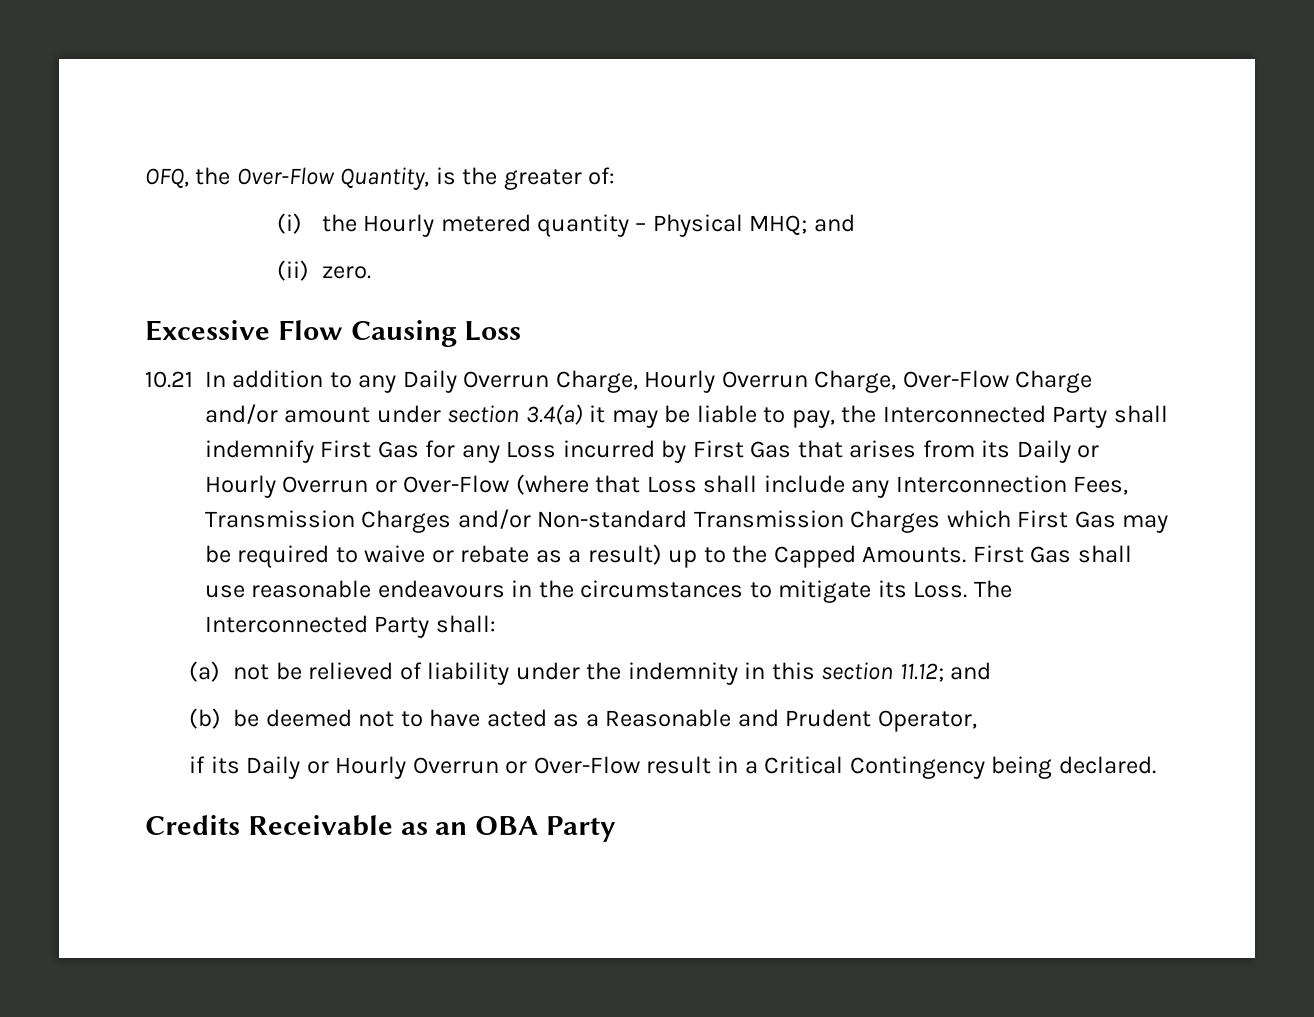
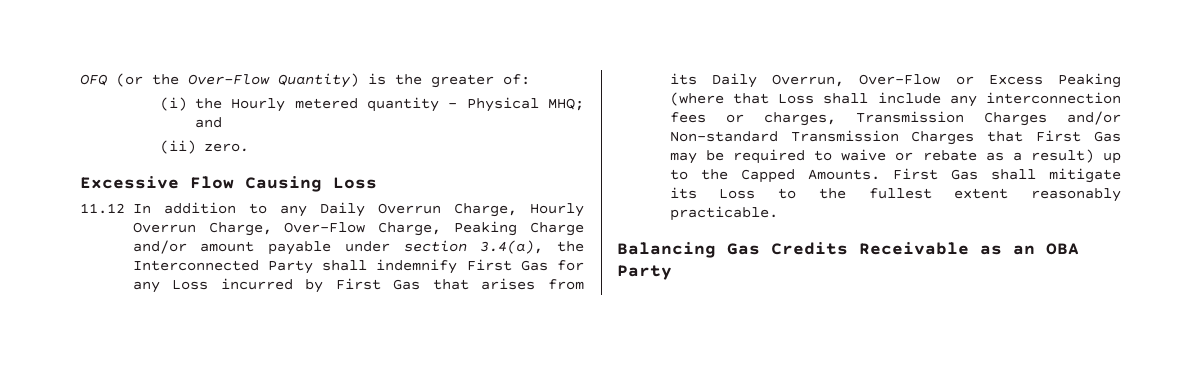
- OFQ, the Over-Flow Quantity, is the greater of:
+ OFQ (or the Over-Flow Quantity) is the greater of:
- 10.21 In addition to any Daily Overrun Charge, Hourly Overrun Charge, Over-Flow Charge and/or amount under section 3.4(a) it may be liable to pay, the Interconnected Party shall indemnify First Gas for any Loss incurred by First Gas that arises from its Daily or Hourly Overrun or Over-Flow (where that Loss shall include any Interconnection Fees, Transmission Charges and/or Non-standard Transmission Charges which First Gas may be required to waive or rebate as a result) up to the Capped Amounts.
+ 11.12 In addition to any Daily Overrun Charge, Hourly Overrun Charge, Over-Flow Charge, Peaking Charge and/or amount payable under section 3.4(a), the Interconnected Party shall indemnify First Gas for any Loss incurred by First Gas that arises from its Daily Overrun, Over-Flow or Excess Peaking (where that Loss shall include any interconnection fees or charges, Transmission Charges and/or Non-standard Transmission Charges that First Gas may be required to waive or rebate as a result) up to the Capped Amounts.
- First Gas shall use reasonable endeavours in the circumstances to mitigate its Loss. The Interconnected Party shall:
- (a) not be relieved of liability under the indemnity in this section 11.12; and
- (b) be deemed not to have acted as a Reasonable and Prudent Operator,
- if its Daily or Hourly Overrun or Over-Flow result in a Critical Contingency being declared.
- Credits Receivable as an OBA Party
+ First Gas shall mitigate its Loss to the fullest extent reasonably practicable.
+ Balancing Gas Credits Receivable as an OBA Party

